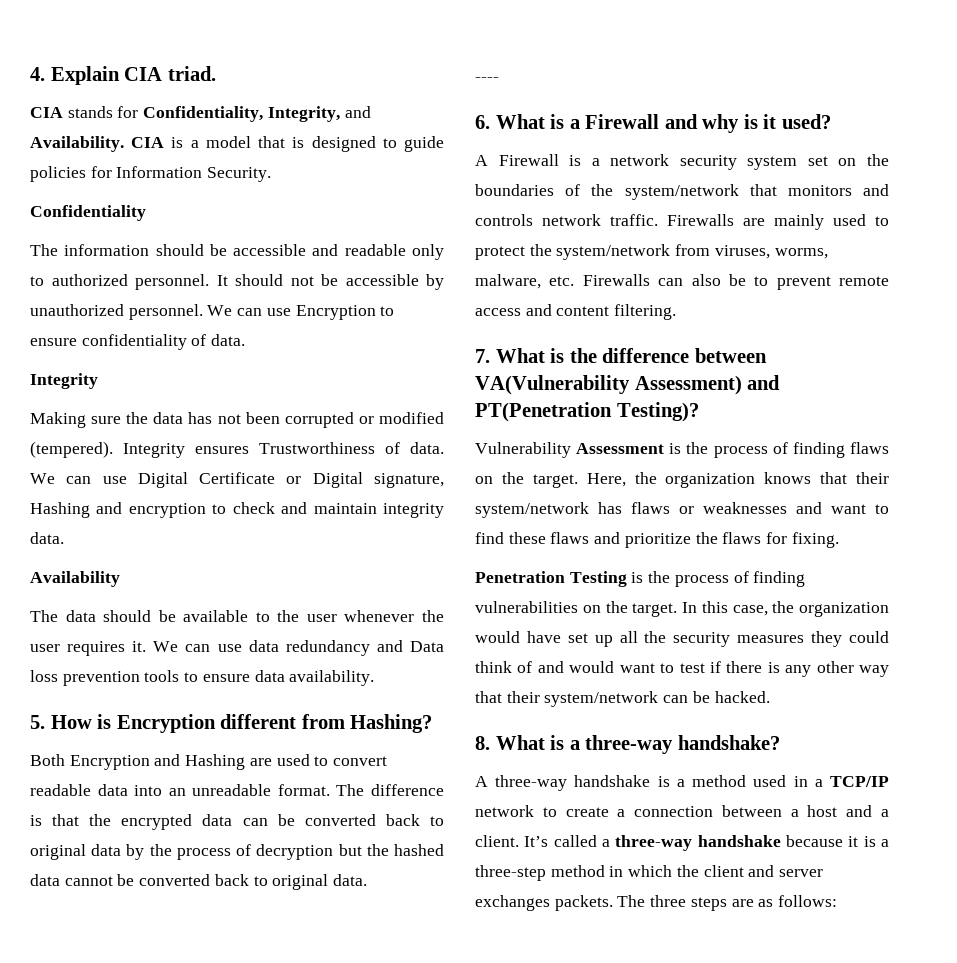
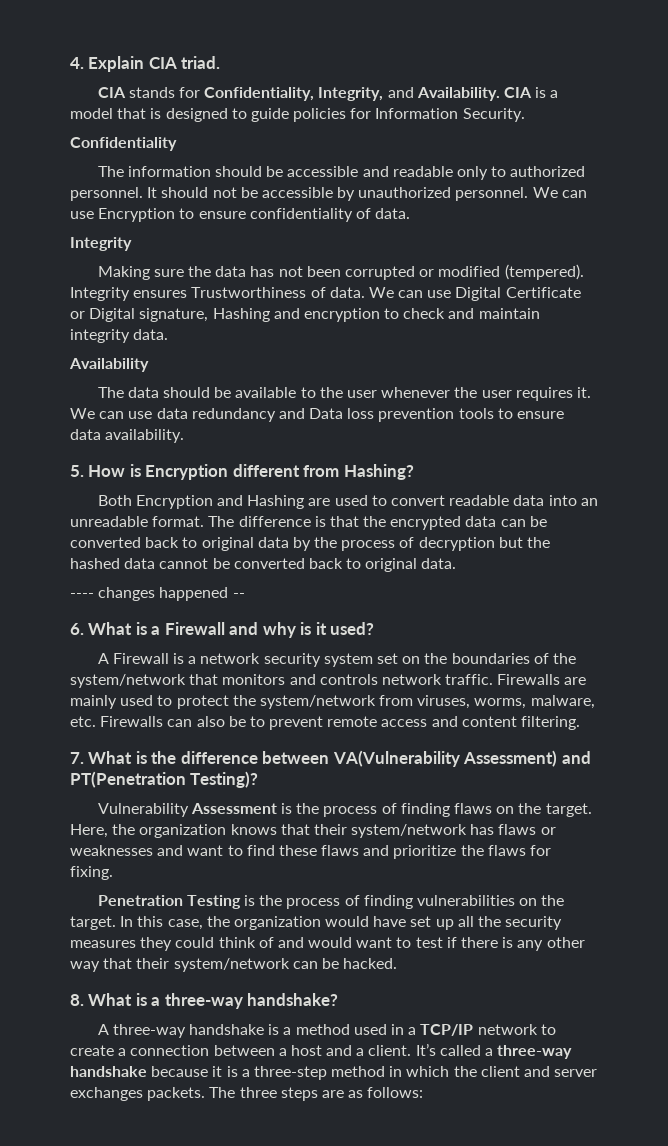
- ----
+ ---- changes happened --

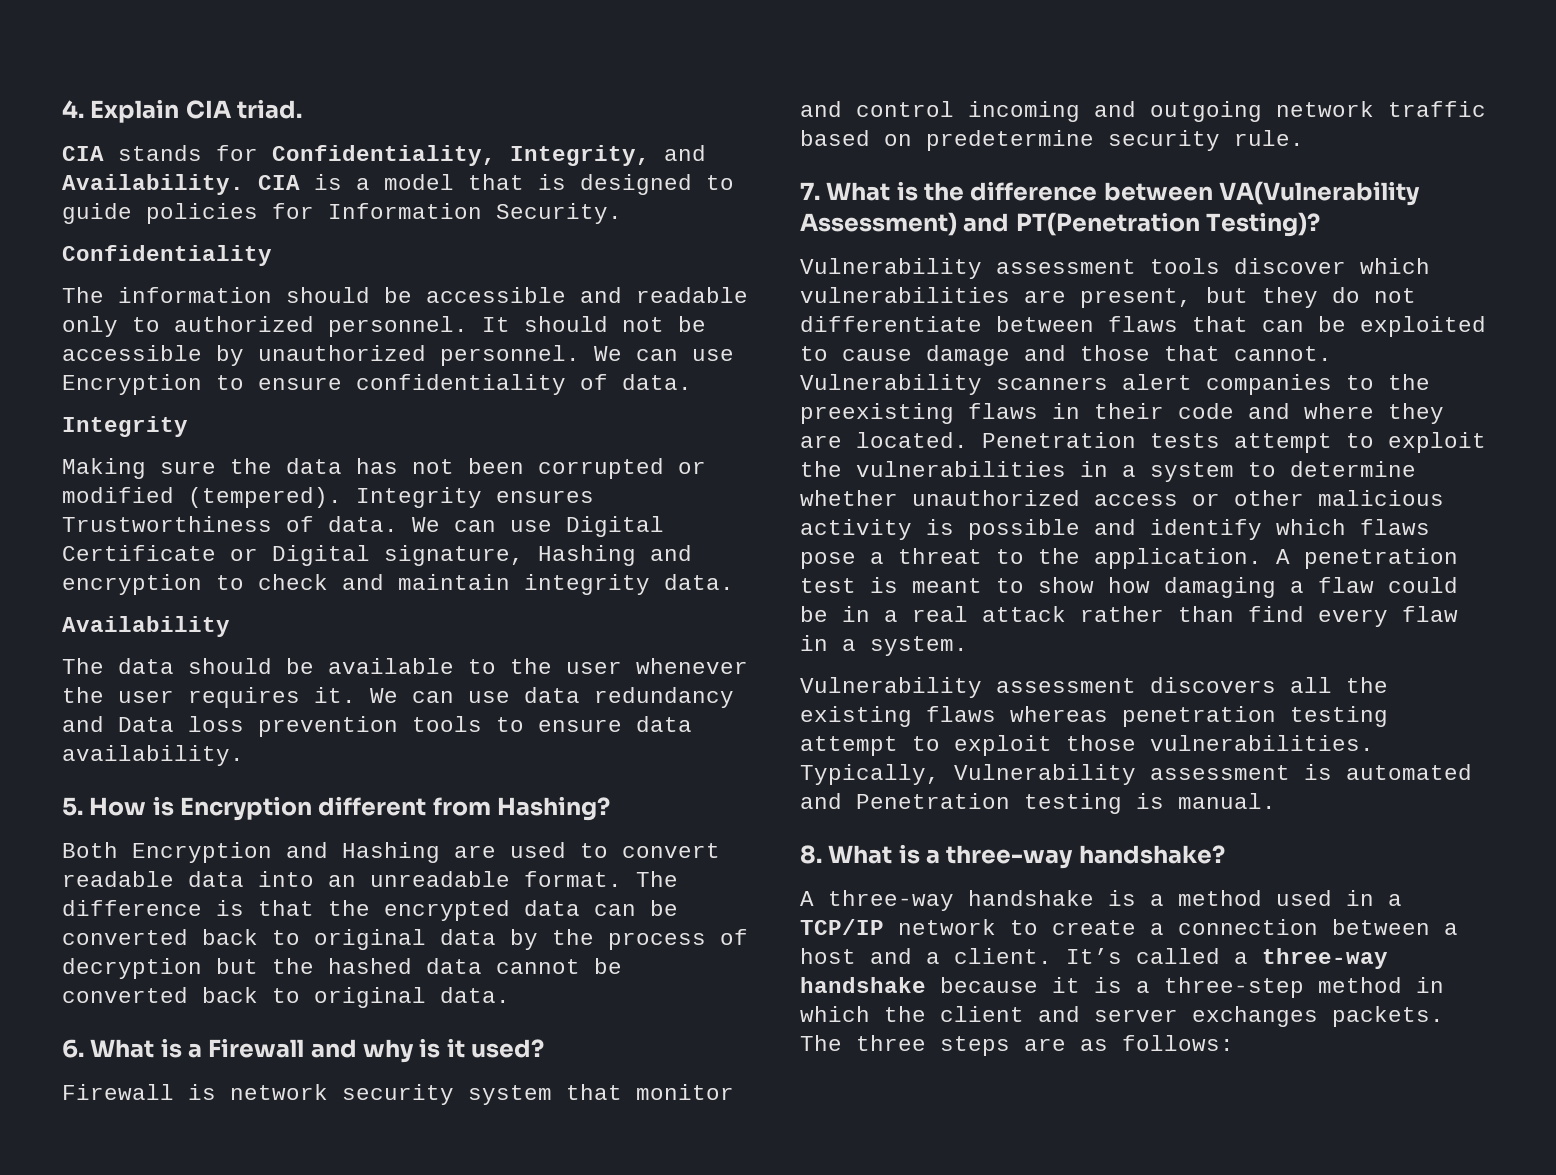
- ---- changes happened --
- A Firewall is a network security system set on the boundaries of the system/network that monitors and controls network traffic. Firewalls are mainly used to protect the system/network from viruses, worms, malware, etc. Firewalls can also be to prevent remote access and content filtering.
+ Firewall is network security system that monitor and control incoming and outgoing network traffic based on predetermine security rule.
- Vulnerability Assessment is the process of finding flaws on the target. Here, the organization knows that their system/network has flaws or weaknesses and want to find these flaws and prioritize the flaws for fixing.
- Penetration Testing is the process of finding vulnerabilities on the target. In this case, the organization would have set up all the security measures they could think of and would want to test if there is any other way that their system/network can be hacked.
+ Vulnerability assessment tools discover which vulnerabilities are present, but they do not differentiate between flaws that can be exploited to cause damage and those that cannot. Vulnerability scanners alert companies to the preexisting flaws in their code and where they are located. Penetration tests attempt to exploit the vulnerabilities in a system to determine whether unauthorized access or other malicious activity is possible and identify which flaws pose a threat to the application. A penetration test is meant to show how damaging a flaw could be in a real attack rather than find every flaw in a system.
+ Vulnerability assessment discovers all the existing flaws whereas penetration testing attempt to exploit those vulnerabilities. Typically, Vulnerability assessment is automated and Penetration testing is manual.

